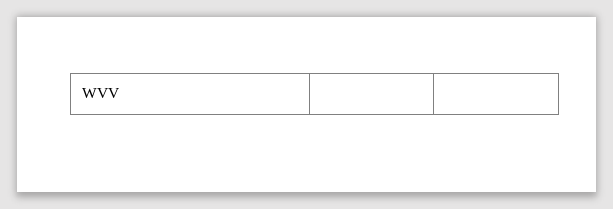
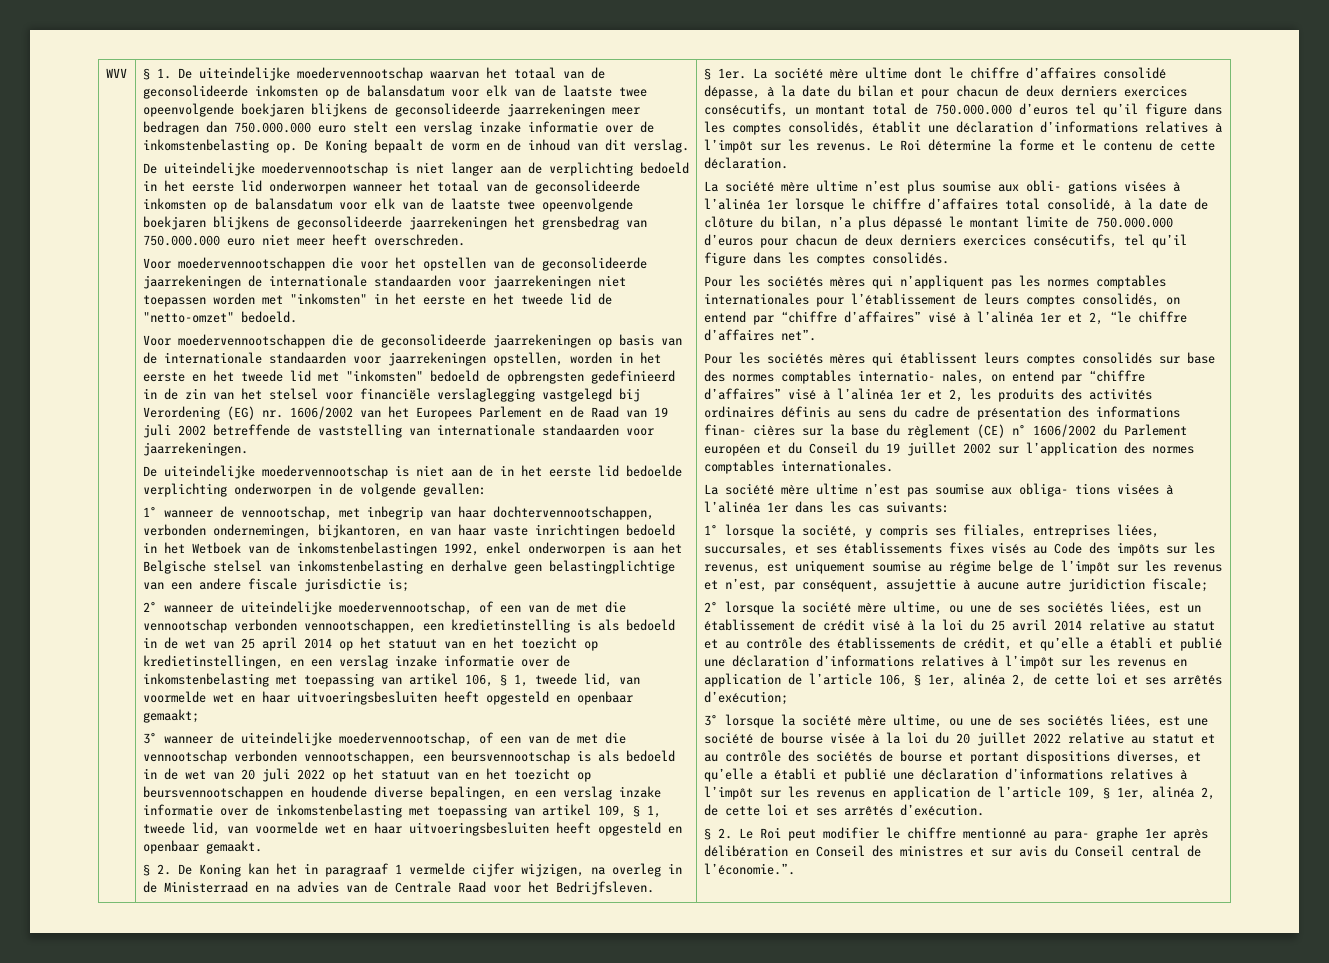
+ § 1. De uiteindelijke moedervennootschap waarvan het totaal van de geconsolideerde inkomsten op de balansdatum voor elk van de laatste twee opeenvolgende boekjaren blijkens de geconsolideerde jaarrekeningen meer bedragen dan 750.000.000 euro stelt een verslag inzake informatie over de inkomstenbelasting op. De Koning bepaalt de vorm en de inhoud van dit verslag.
+ De uiteindelijke moedervennootschap is niet langer aan de verplichting bedoeld in het eerste lid onderworpen wanneer het totaal van de geconsolideerde inkomsten op de balansdatum voor elk van de laatste twee opeenvolgende boekjaren blijkens de geconsolideerde jaarrekeningen het grensbedrag van 750.000.000 euro niet meer heeft overschreden.
+ Voor moedervennootschappen die voor het opstellen van de geconsolideerde jaarrekeningen de internationale standaarden voor jaarrekeningen niet toepassen worden met "inkomsten" in het eerste en het tweede lid de "netto-omzet" bedoeld.
+ Voor moedervennootschappen die de geconsolideerde jaarrekeningen op basis van de internationale standaarden voor jaarrekeningen opstellen, worden in het eerste en het tweede lid met "inkomsten" bedoeld de opbrengsten gedefinieerd in de zin van het stelsel voor financiële verslaglegging vastgelegd bij Verordening (EG) nr. 1606/2002 van het Europees Parlement en de Raad van 19 juli 2002 betreffende de vaststelling van internationale standaarden voor jaarrekeningen.
+ De uiteindelijke moedervennootschap is niet aan de in het eerste lid bedoelde verplichting onderworpen in de volgende gevallen:
+ 1° wanneer de vennootschap, met inbegrip van haar dochtervennootschappen, verbonden ondernemingen, bijkantoren, en van haar vaste inrichtingen bedoeld in het Wetboek van de inkomstenbelastingen 1992, enkel onderworpen is aan het Belgische stelsel van inkomstenbelasting en derhalve geen belastingplichtige van een andere fiscale jurisdictie is;
+ 2° wanneer de uiteindelijke moedervennootschap, of een van de met die vennootschap verbonden vennootschappen, een kredietinstelling is als bedoeld in de wet van 25 april 2014 op het statuut van en het toezicht op kredietinstellingen, en een verslag inzake informatie over de inkomstenbelasting met toepassing van artikel 106, § 1, tweede lid, van voormelde wet en haar uitvoeringsbesluiten heeft opgesteld en openbaar gemaakt;
+ 3° wanneer de uiteindelijke moedervennootschap, of een van de met die vennootschap verbonden vennootschappen, een beursvennootschap is als bedoeld in de wet van 20 juli 2022 op het statuut van en het toezicht op beursvennootschappen en houdende diverse bepalingen, en een verslag inzake informatie over de inkomstenbelasting met toepassing van artikel 109, § 1, tweede lid, van voormelde wet en haar uitvoeringsbesluiten heeft opgesteld en openbaar gemaakt.
+ § 2. De Koning kan het in paragraaf 1 vermelde cijfer wijzigen, na overleg in de Ministerraad en na advies van de Centrale Raad voor het Bedrijfsleven. | § 1er. La société mère ultime dont le chiffre d’affaires consolidé dépasse, à la date du bilan et pour chacun de deux derniers exercices consécutifs, un montant total de 750.000.000 d’euros tel qu’il figure dans les comptes consolidés, établit une déclaration d’informations relatives à l’impôt sur les revenus. Le Roi détermine la forme et le contenu de cette déclaration.
+ La société mère ultime n’est plus soumise aux obli- gations visées à l’alinéa 1er lorsque le chiffre d’affaires total consolidé, à la date de clôture du bilan, n’a plus dépassé le montant limite de 750.000.000 d’euros pour chacun de deux derniers exercices consécutifs, tel qu’il figure dans les comptes consolidés.
+ Pour les sociétés mères qui n’appliquent pas les normes comptables internationales pour l’établissement de leurs comptes consolidés, on entend par “chiffre d’affaires” visé à l’alinéa 1er et 2, “le chiffre d’affaires net”.
+ Pour les sociétés mères qui établissent leurs comptes consolidés sur base des normes comptables internatio- nales, on entend par “chiffre d’affaires” visé à l’alinéa 1er et 2, les produits des activités ordinaires définis au sens du cadre de présentation des informations finan- cières sur la base du règlement (CE) n° 1606/2002 du Parlement européen et du Conseil du 19 juillet 2002 sur l’application des normes comptables internationales.
+ La société mère ultime n’est pas soumise aux obliga- tions visées à l’alinéa 1er dans les cas suivants:
+ 1° lorsque la société, y compris ses filiales, entreprises liées, succursales, et ses établissements fixes visés au Code des impôts sur les revenus, est uniquement soumise au régime belge de l’impôt sur les revenus et n’est, par conséquent, assujettie à aucune autre juridiction fiscale;
+ 2° lorsque la société mère ultime, ou une de ses sociétés liées, est un établissement de crédit visé à la loi du 25 avril 2014 relative au statut et au contrôle des établissements de crédit, et qu’elle a établi et publié une déclaration d’informations relatives à l’impôt sur les revenus en application de l’article 106, § 1er, alinéa 2, de cette loi et ses arrêtés d’exécution;
+ 3° lorsque la société mère ultime, ou une de ses sociétés liées, est une société de bourse visée à la loi du 20 juillet 2022 relative au statut et au contrôle des sociétés de bourse et portant dispositions diverses, et qu’elle a établi et publié une déclaration d’informations relatives à l’impôt sur les revenus en application de l’article 109, § 1er, alinéa 2, de cette loi et ses arrêtés d’exécution.
+ § 2. Le Roi peut modifier le chiffre mentionné au para- graphe 1er après délibération en Conseil des ministres et sur avis du Conseil central de l’économie.”.

